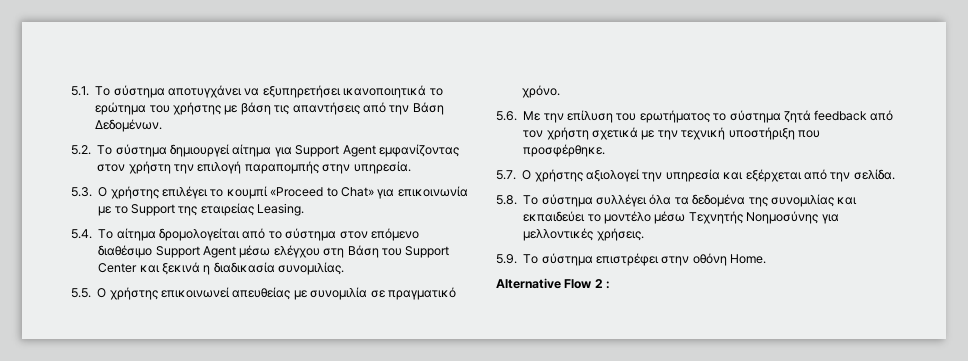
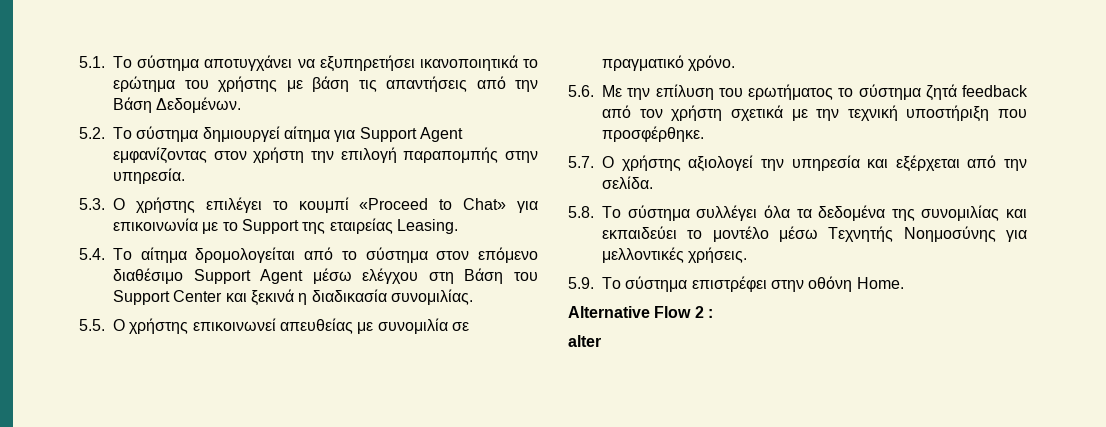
+ alter

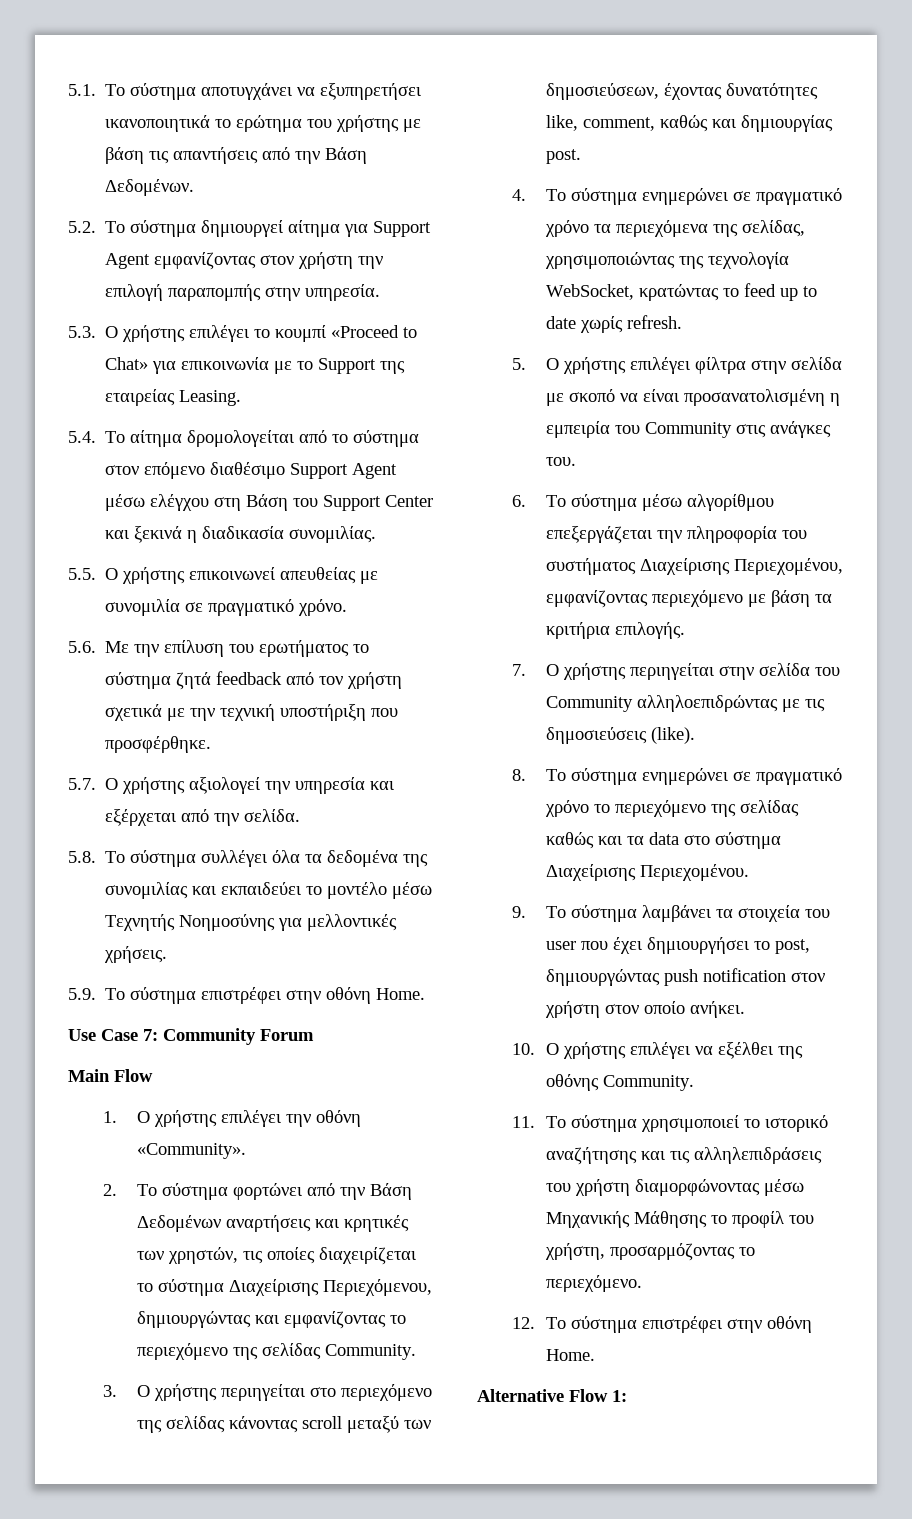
+ Use Case 7: Community Forum
+ Main Flow
+ 1. O χρήστης επιλέγει την οθόνη «Community».
+ 2. Το σύστημα φορτώνει από την Βάση Δεδομένων αναρτήσεις και κρητικές των χρηστών, τις οποίες διαχειρίζεται το σύστημα Διαχείρισης Περιεχόμενου, δημιουργώντας και εμφανίζοντας το περιεχόμενο της σελίδας Community.
+ 3. Ο χρήστης περιηγείται στο περιεχόμενο της σελίδας κάνοντας scroll μεταξύ των δημοσιεύσεων, έχοντας δυνατότητες like, comment, καθώς και δημιουργίας post.
+ 4. Το σύστημα ενημερώνει σε πραγματικό χρόνο τα περιεχόμενα της σελίδας, χρησιμοποιώντας της τεχνολογία WebSocket, κρατώντας το feed up to date χωρίς refresh.
+ 5. O χρήστης επιλέγει φίλτρα στην σελίδα με σκοπό να είναι προσανατολισμένη η εμπειρία του Community στις ανάγκες του.
+ 6. Το σύστημα μέσω αλγορίθμου επεξεργάζεται την πληροφορία του συστήματος Διαχείρισης Περιεχομένου, εμφανίζοντας περιεχόμενο με βάση τα κριτήρια επιλογής.
+ 7. Ο χρήστης περιηγείται στην σελίδα του Community αλληλοεπιδρώντας με τις δημοσιεύσεις (like).
+ 8. Το σύστημα ενημερώνει σε πραγματικό χρόνο το περιεχόμενο της σελίδας καθώς και τα data στο σύστημα Διαχείρισης Περιεχομένου.
+ 9. To σύστημα λαμβάνει τα στοιχεία του user που έχει δημιουργήσει το post, δημιουργώντας push notification στον χρήστη στον οποίο ανήκει.
+ 10. Ο χρήστης επιλέγει να εξέλθει της οθόνης Community.
+ 11. To σύστημα χρησιμοποιεί το ιστορικό αναζήτησης και τις αλληλεπιδράσεις του χρήστη διαμορφώνοντας μέσω Μηχανικής Μάθησης το προφίλ του χρήστη, προσαρμόζοντας το περιεχόμενο.
+ 12. Το σύστημα επιστρέφει στην οθόνη Home.
- Alternative Flow 2 :
- alter
+ Alternative Flow 1:

